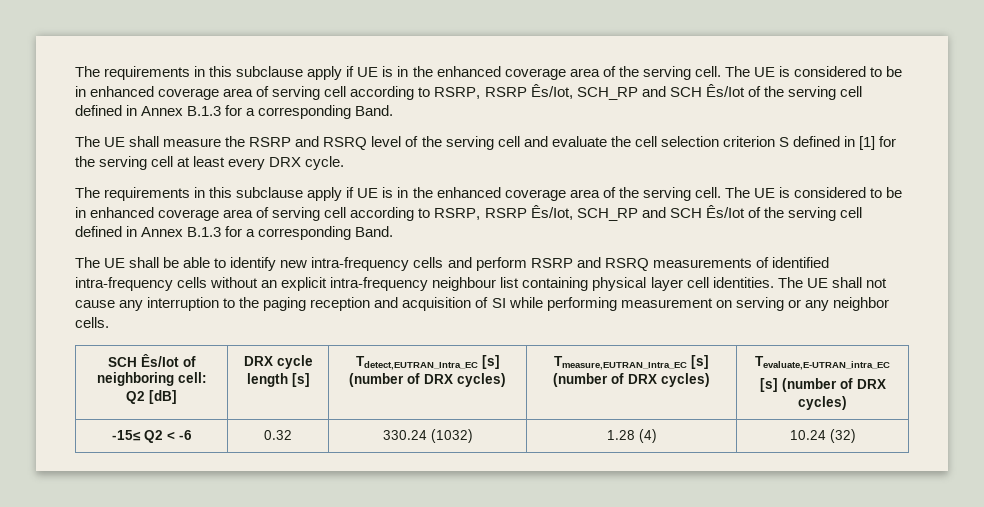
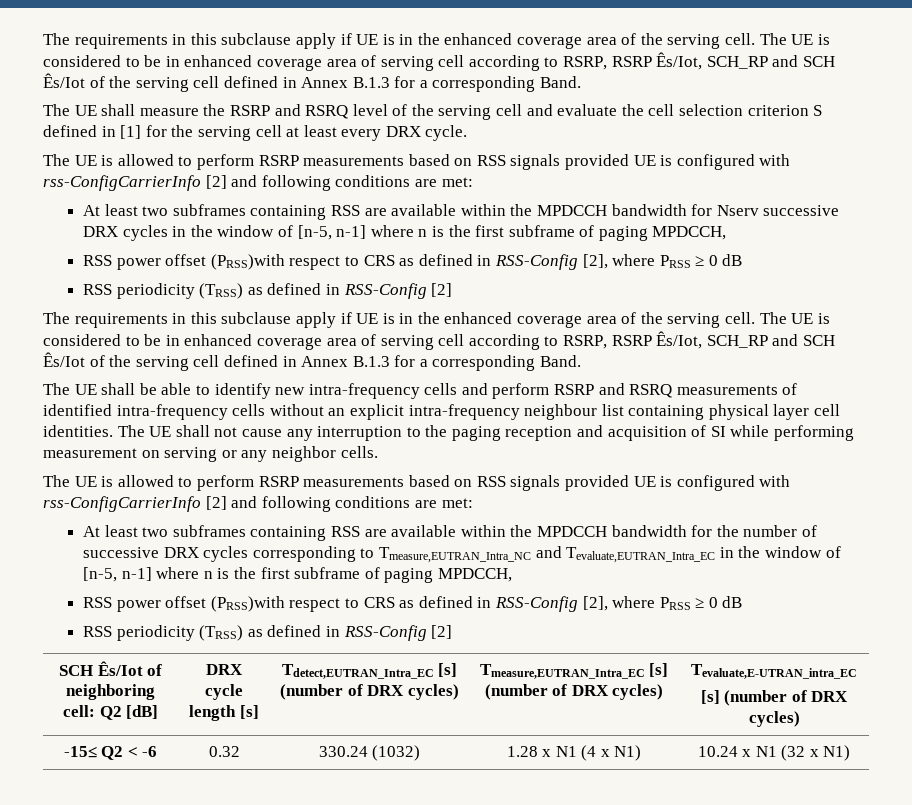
  The UE shall measure the RSRP and RSRQ level of the serving cell and evaluate the cell selection criterion S defined in [1] for the serving cell at least every DRX cycle.
+ The UE is allowed to perform RSRP measurements based on RSS signals provided UE is configured with rss-ConfigCarrierInfo [2] and following conditions are met:
+ At least two subframes containing RSS are available within the MPDCCH bandwidth for Nserv successive DRX cycles in the window of [n-5, n-1] where n is the first subframe of paging MPDCCH,
+ RSS power offset (PRSS)with respect to CRS as defined in RSS-Config [2], where PRSS ≥ 0 dB
+ RSS periodicity (TRSS) as defined in RSS-Config [2]
  The UE shall not cause any interruption to the paging reception and acquisition of SI while performing measurement on serving or any neighbor cells.
+ The UE is allowed to perform RSRP measurements based on RSS signals provided UE is configured with rss-ConfigCarrierInfo [2] and following conditions are met:
+ At least two subframes containing RSS are available within the MPDCCH bandwidth for the number of successive DRX cycles corresponding to Tmeasure,EUTRAN_Intra_NC and Tevaluate,EUTRAN_Intra_EC in the window of [n-5, n-1] where n is the first subframe of paging MPDCCH,
+ RSS power offset (PRSS)with respect to CRS as defined in RSS-Config [2], where PRSS ≥ 0 dB
+ RSS periodicity (TRSS) as defined in RSS-Config [2]
- -15≤ Q2 < -6 | 0.32 | 330.24 (1032) | 1.28 (4) | 10.24 (32)
+ -15≤ Q2 < -6 | 0.32 | 330.24 (1032) | 1.28 x N1 (4 x N1) | 10.24 x N1 (32 x N1)

